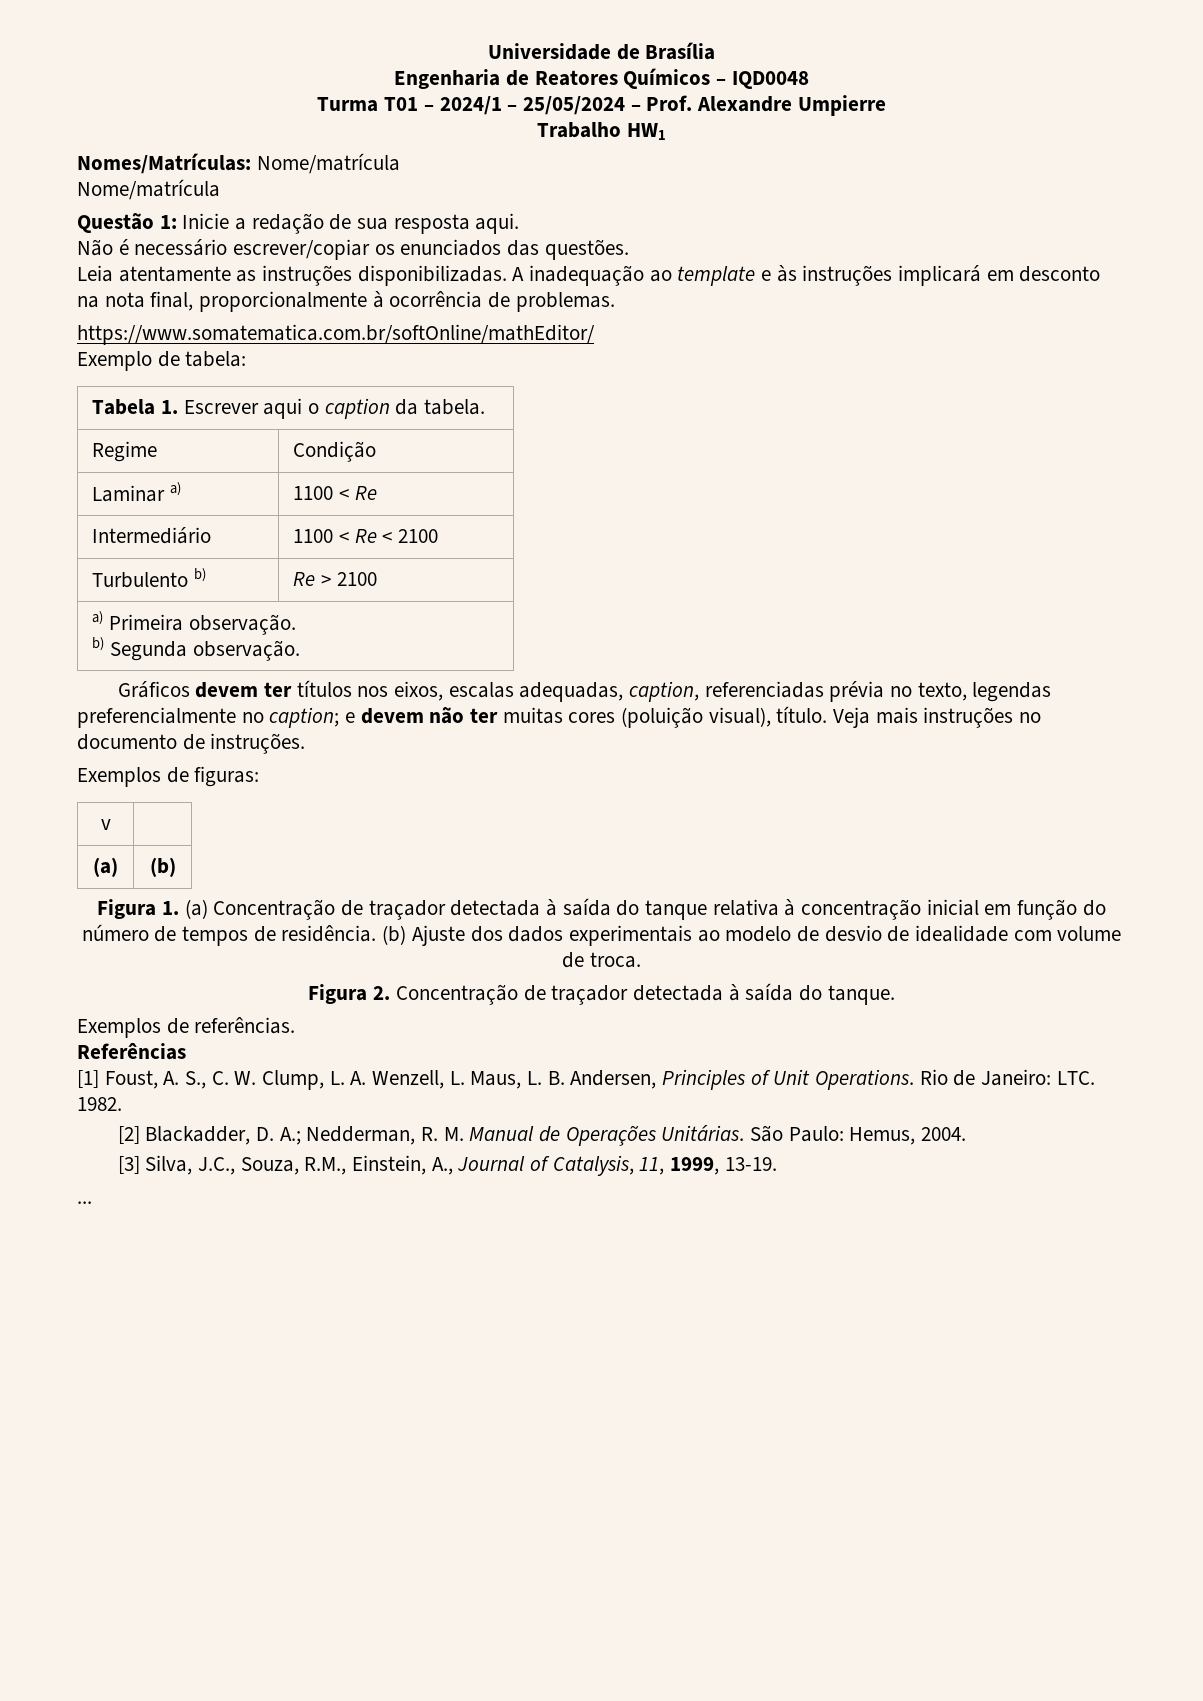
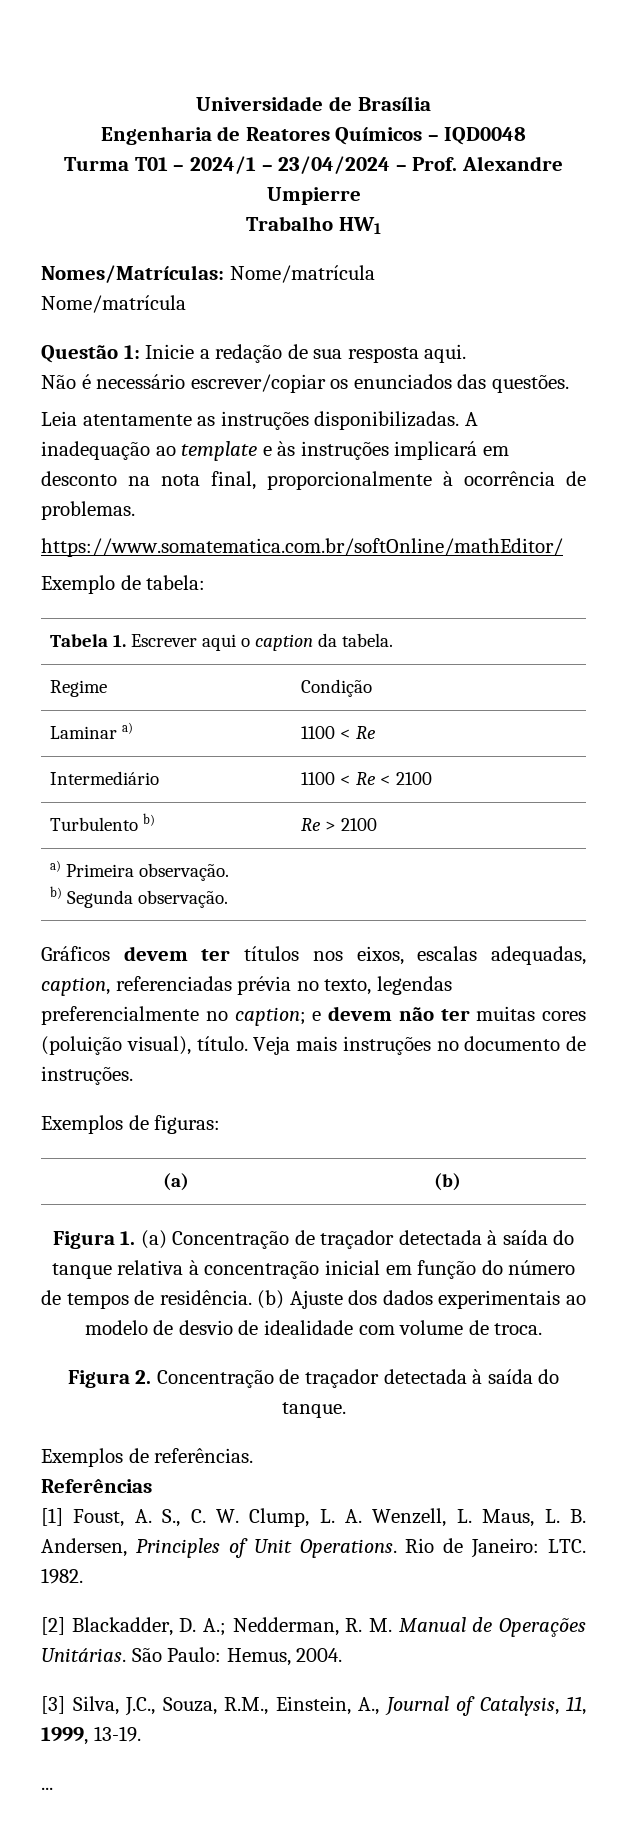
- Turma T01 – 2024/1 – 25/05/2024 – Prof. Alexandre Umpierre
+ Turma T01 – 2024/1 – 23/04/2024 – Prof. Alexandre Umpierre
- v |

